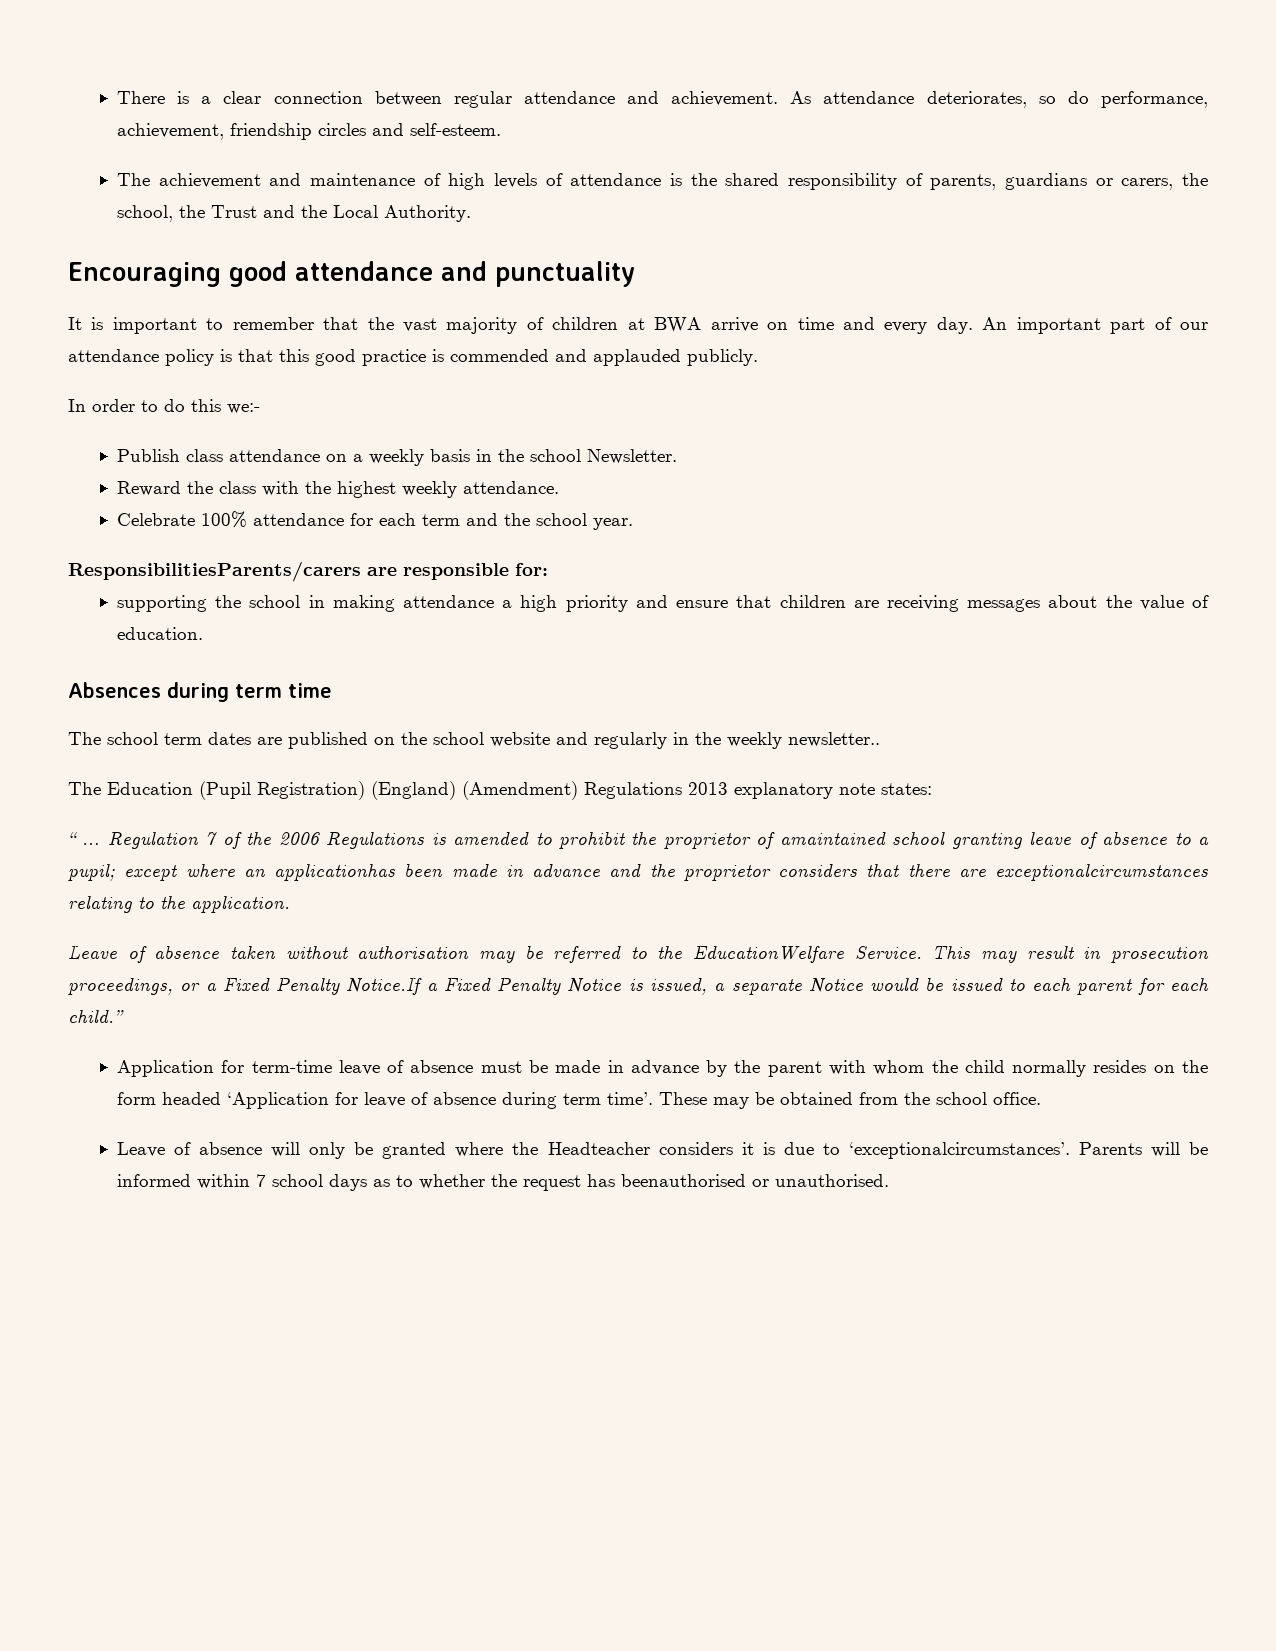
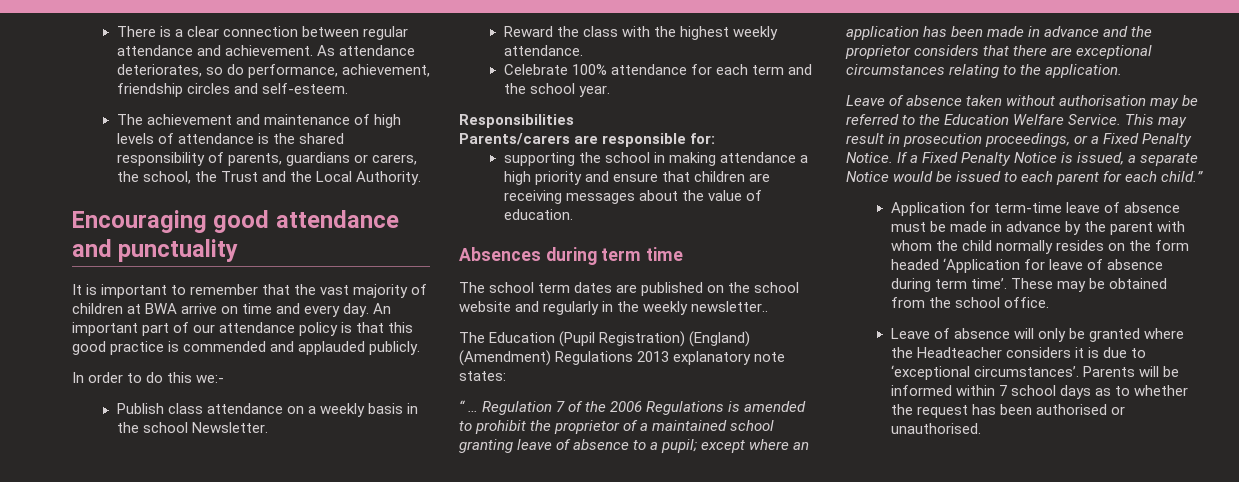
- ResponsibilitiesParents/carers are responsible for:
+ Responsibilities
+ Parents/carers are responsible for:
- Regulation 7 of the 2006 Regulations is amended to prohibit the proprietor of amaintained school granting leave of absence to a pupil; except where an applicationhas been made in advance and the proprietor considers that there are exceptionalcircumstances relating to the application.
+ Regulation 7 of the 2006 Regulations is amended to prohibit the proprietor of a maintained school granting leave of absence to a pupil; except where an application has been made in advance and the proprietor considers that there are exceptional circumstances relating to the application.
- Leave of absence taken without authorisation may be referred to the EducationWelfare Service.
+ Leave of absence taken without authorisation may be referred to the Education Welfare Service.
- This may result in prosecution proceedings, or a Fixed Penalty Notice.If a Fixed Penalty Notice is issued, a separate Notice would be issued to each parent for each child.”
+ This may result in prosecution proceedings, or a Fixed Penalty Notice. If a Fixed Penalty Notice is issued, a separate Notice would be issued to each parent for each child.”
- Leave of absence will only be granted where the Headteacher considers it is due to ‘exceptionalcircumstances’.
+ Leave of absence will only be granted where the Headteacher considers it is due to ‘exceptional circumstances’.
- Parents will be informed within 7 school days as to whether the request has beenauthorised or unauthorised.
+ Parents will be informed within 7 school days as to whether the request has been authorised or unauthorised.

